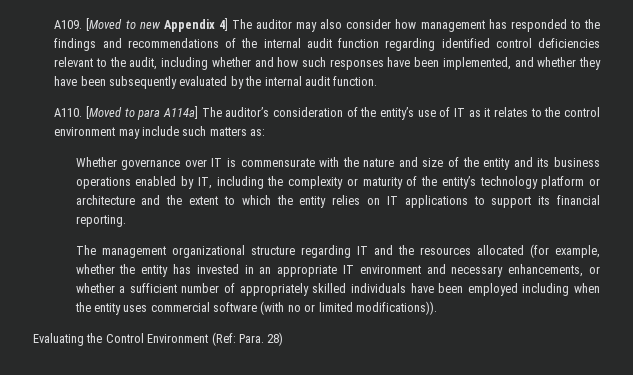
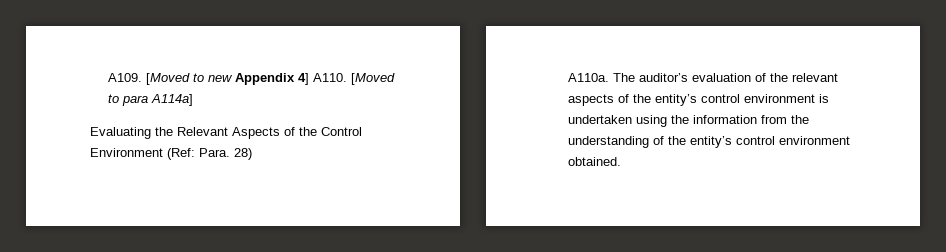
- [Moved to new Appendix 4] The auditor may also consider how management has responded to the findings and recommendations of the internal audit function regarding identified control deficiencies relevant to the audit, including whether and how such responses have been implemented, and whether they have been subsequently evaluated by the internal audit function.
- A110.
+ [Moved to new Appendix 4] A110.
- [Moved to para A114a] The auditor’s consideration of the entity’s use of IT as it relates to the control environment may include such matters as:
- Whether governance over IT is commensurate with the nature and size of the entity and its business operations enabled by IT, including the complexity or maturity of the entity’s technology platform or architecture and the extent to which the entity relies on IT applications to support its financial reporting.
- The management organizational structure regarding IT and the resources allocated (for example, whether the entity has invested in an appropriate IT environment and necessary enhancements, or whether a sufficient number of appropriately skilled individuals have been employed including when the entity uses commercial software (with no or limited modifications)).
- Evaluating the Control Environment (Ref: Para. 28)
+ [Moved to para A114a]
+ Evaluating the Relevant Aspects of the Control Environment (Ref: Para. 28)
+ A110a. The auditor’s evaluation of the relevant aspects of the entity’s control environment is undertaken using the information from the understanding of the entity’s control environment obtained.

